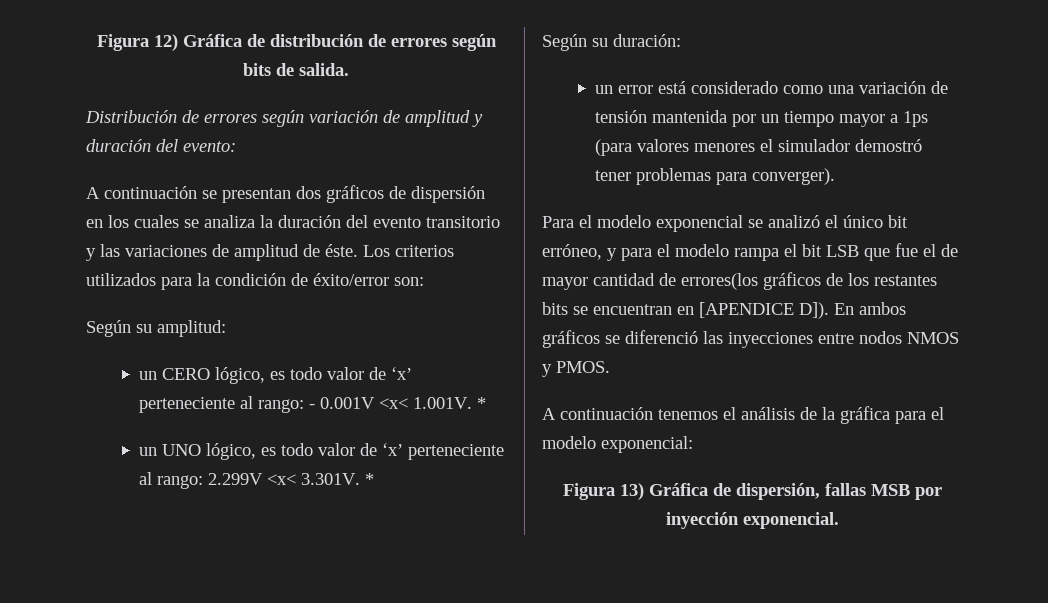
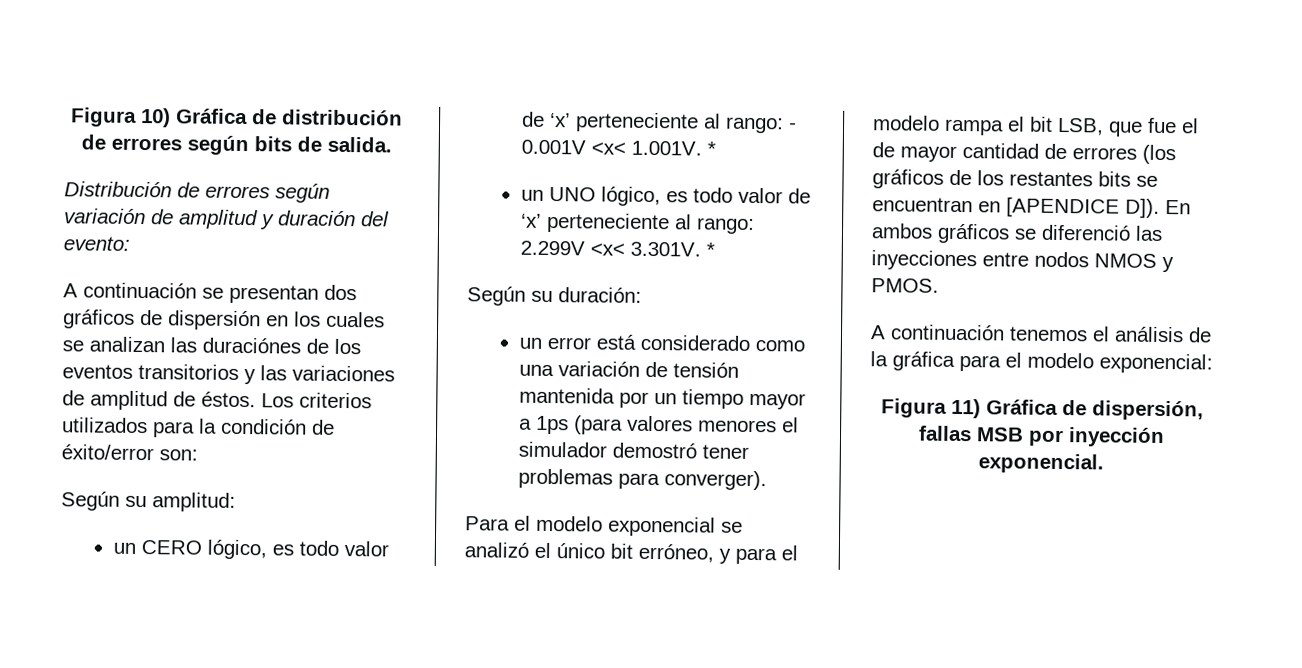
- Figura 12) Gráfica de distribución de errores según bits de salida.
+ Figura 10) Gráfica de distribución de errores según bits de salida.
- A continuación se presentan dos gráficos de dispersión en los cuales se analiza la duración del evento transitorio y las variaciones de amplitud de éste.
+ A continuación se presentan dos gráficos de dispersión en los cuales se analizan las duraciónes de los eventos transitorios y las variaciones de amplitud de éstos.
- Para el modelo exponencial se analizó el único bit erróneo, y para el modelo rampa el bit LSB que fue el de mayor cantidad de errores(los gráficos de los restantes bits se encuentran en [APENDICE D]). En ambos gráficos se diferenció las inyecciones entre nodos NMOS y PMOS.
+ Para el modelo exponencial se analizó el único bit erróneo, y para el modelo rampa el bit LSB, que fue el de mayor cantidad de errores (los gráficos de los restantes bits se encuentran en [APENDICE D]). En ambos gráficos se diferenció las inyecciones entre nodos NMOS y PMOS.
- Figura 13) Gráfica de dispersión, fallas MSB por inyección exponencial.
+ Figura 11) Gráfica de dispersión, fallas MSB por inyección exponencial.

